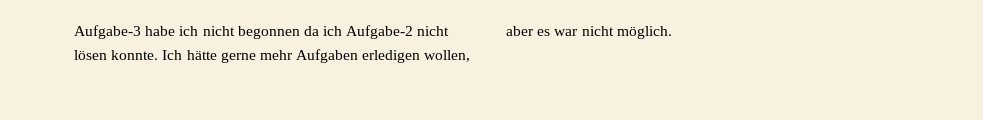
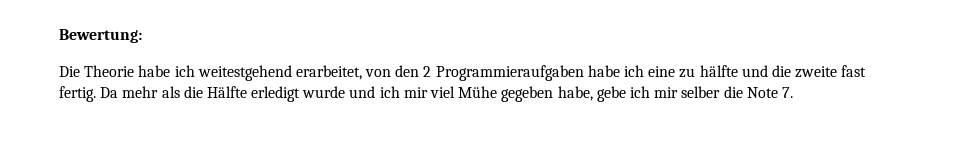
- Aufgabe-3 habe ich nicht begonnen da ich Aufgabe-2 nicht lösen konnte. Ich hätte gerne mehr Aufgaben erledigen wollen, aber es war nicht möglich.
+ Bewertung:
+ Die Theorie habe ich weitestgehend erarbeitet, von den 2 Programmieraufgaben habe ich eine zu hälfte und die zweite fast fertig. Da mehr als die Hälfte erledigt wurde und ich mir viel Mühe gegeben habe, gebe ich mir selber die Note 7.

